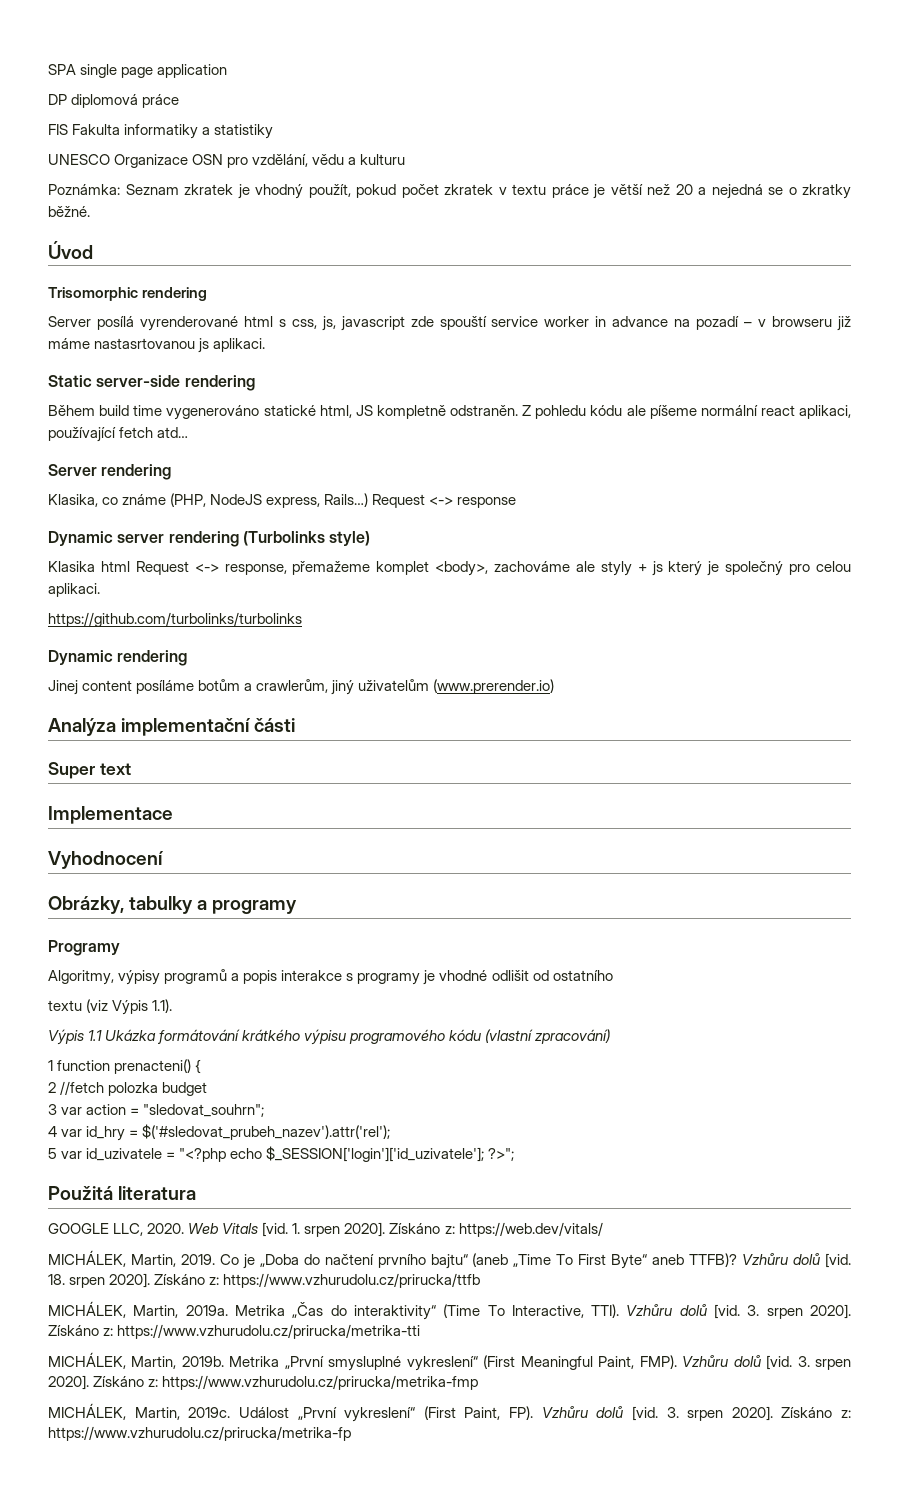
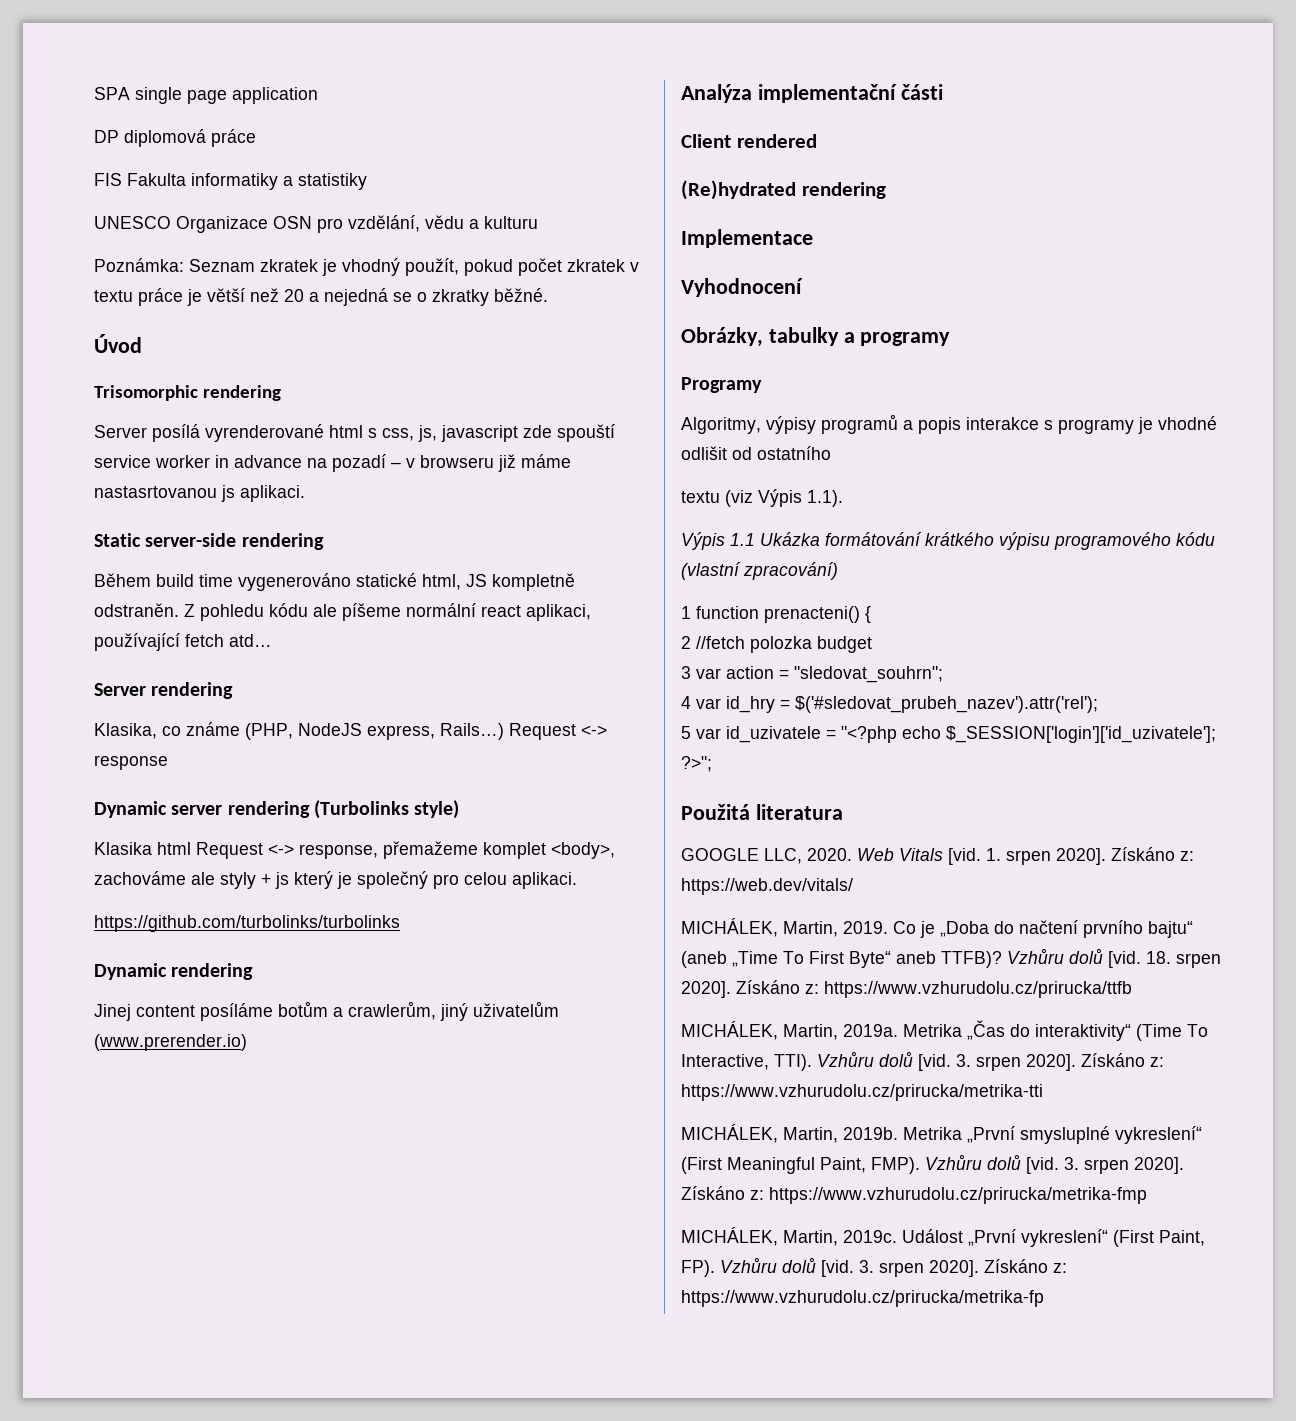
- Super text
+ Client rendered
+ (Re)hydrated rendering

